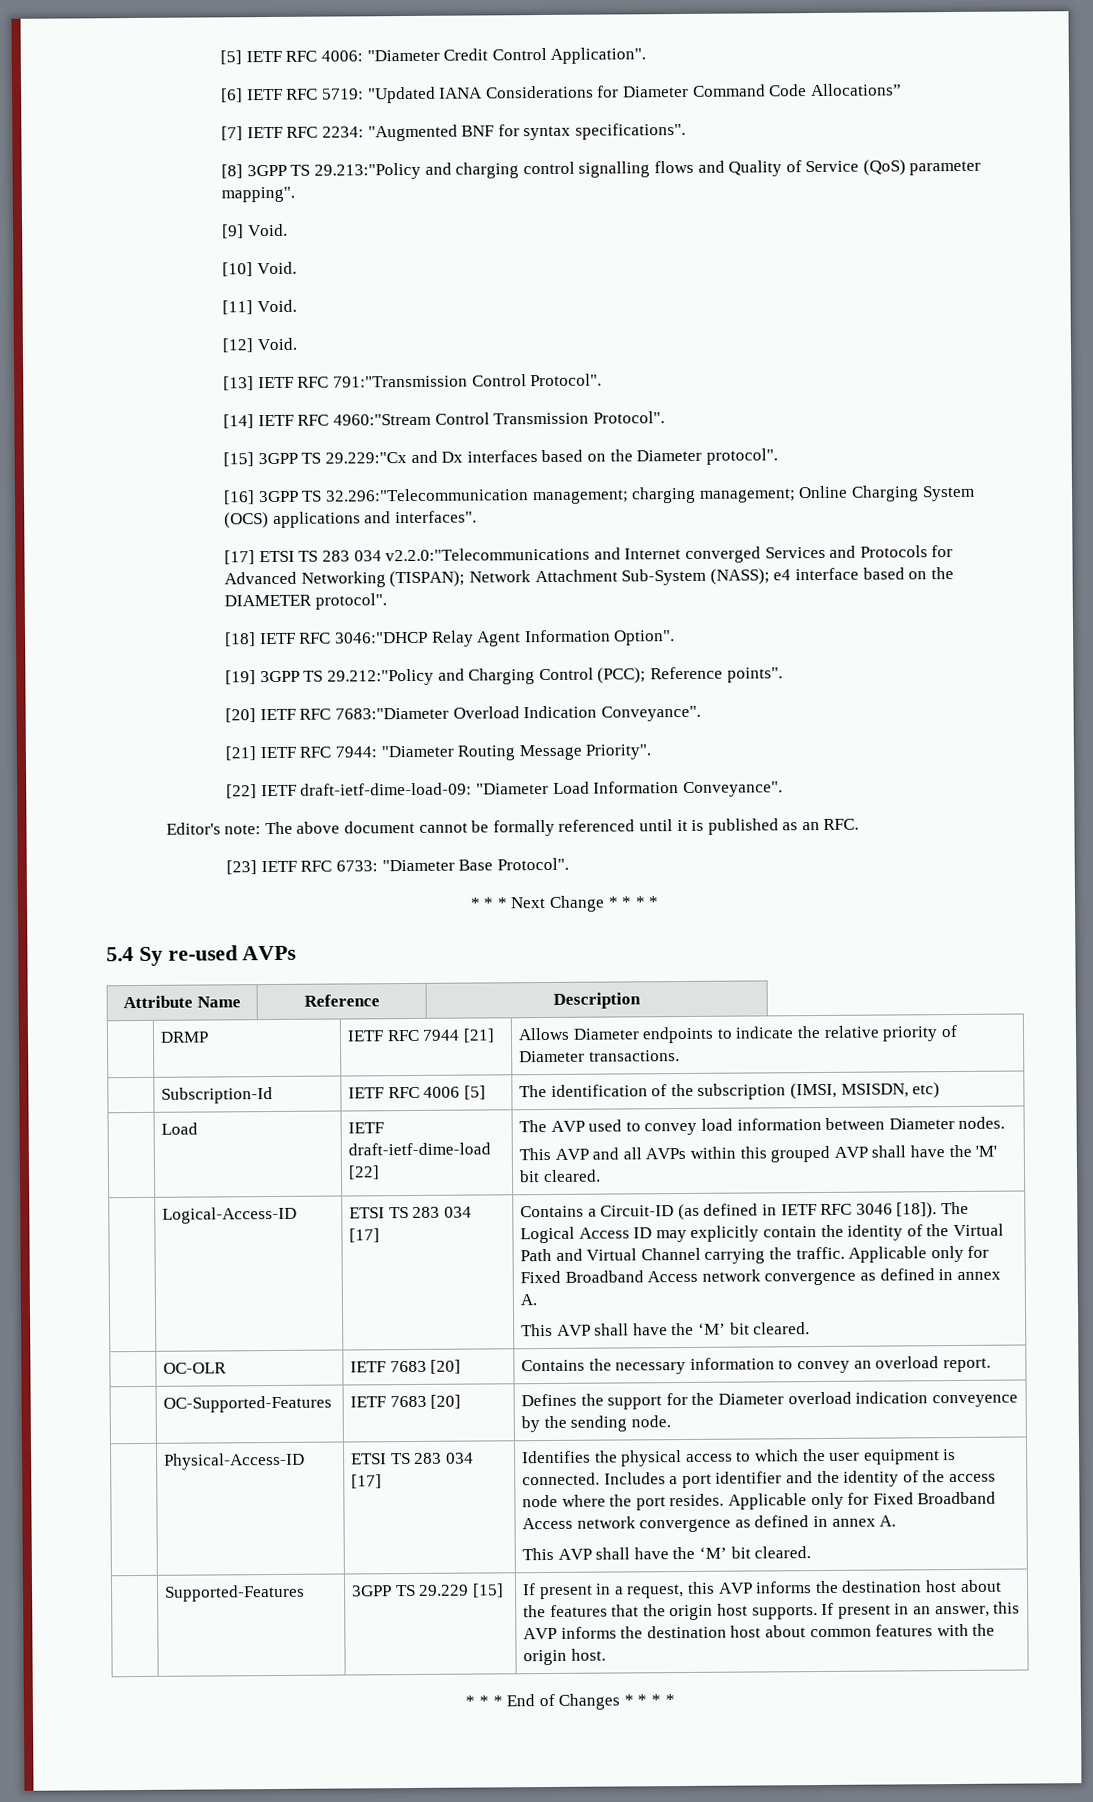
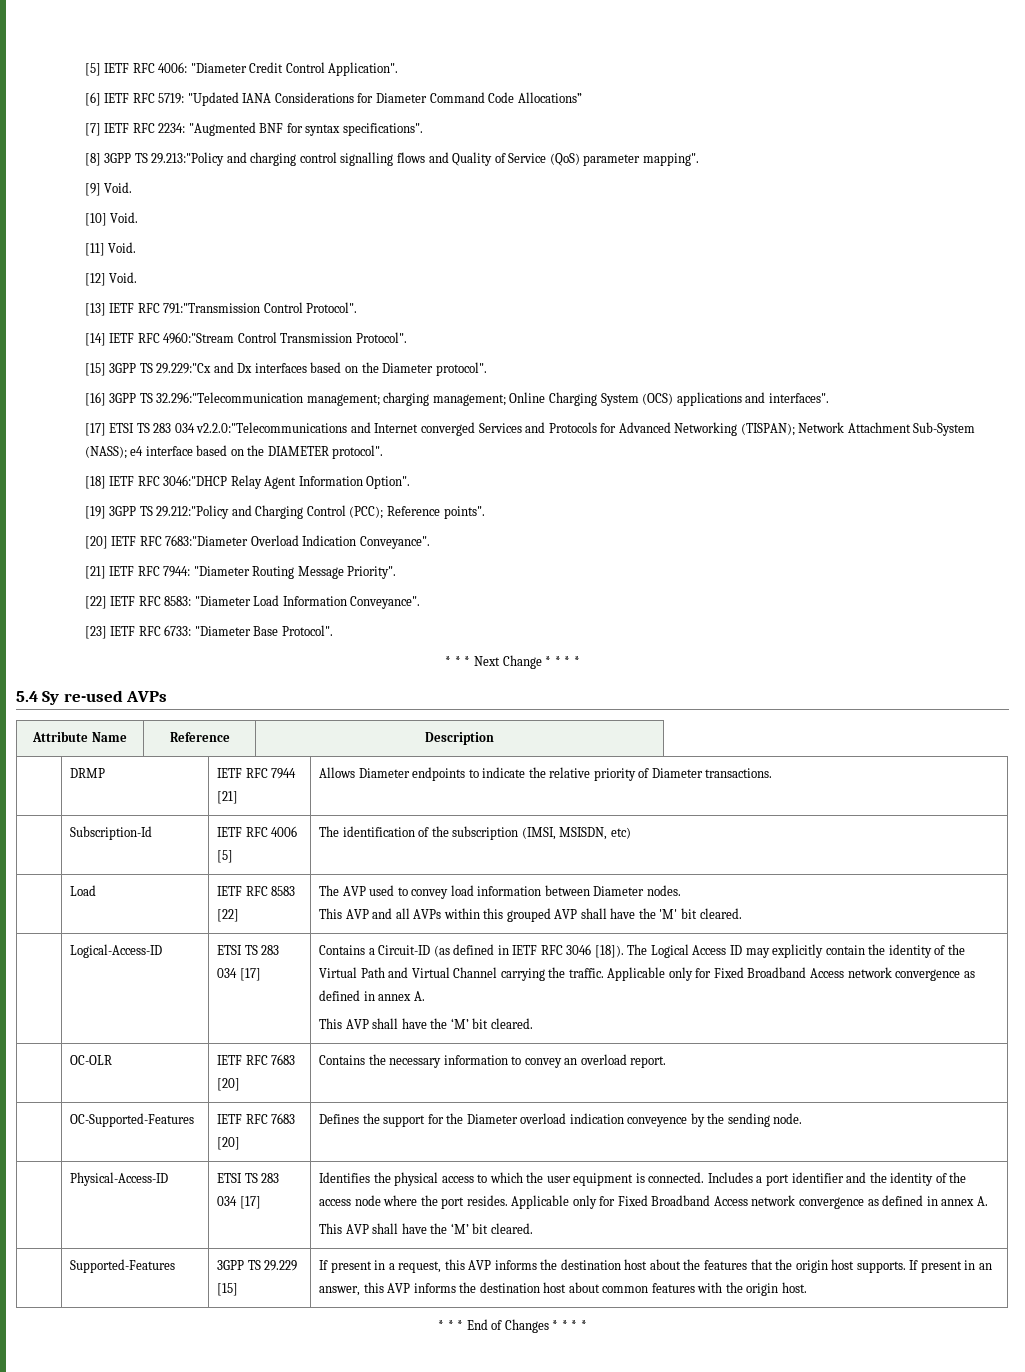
- [22] IETF draft-ietf-dime-load-09: "Diameter Load Information Conveyance".
+ [22] IETF RFC 8583: "Diameter Load Information Conveyance".
- Editor's note: The above document cannot be formally referenced until it is published as an RFC.
- | Load | IETF draft-ietf-dime-load [22] | The AVP used to convey load information between Diameter nodes.
+ | Load | IETF RFC 8583 [22] | The AVP used to convey load information between Diameter nodes.
- | OC-OLR | IETF 7683 [20] | Contains the necessary information to convey an overload report.
+ | OC-OLR | IETF RFC 7683 [20] | Contains the necessary information to convey an overload report.
- | OC-Supported-Features | IETF 7683 [20] | Defines the support for the Diameter overload indication conveyence by the sending node.
+ | OC-Supported-Features | IETF RFC 7683 [20] | Defines the support for the Diameter overload indication conveyence by the sending node.

